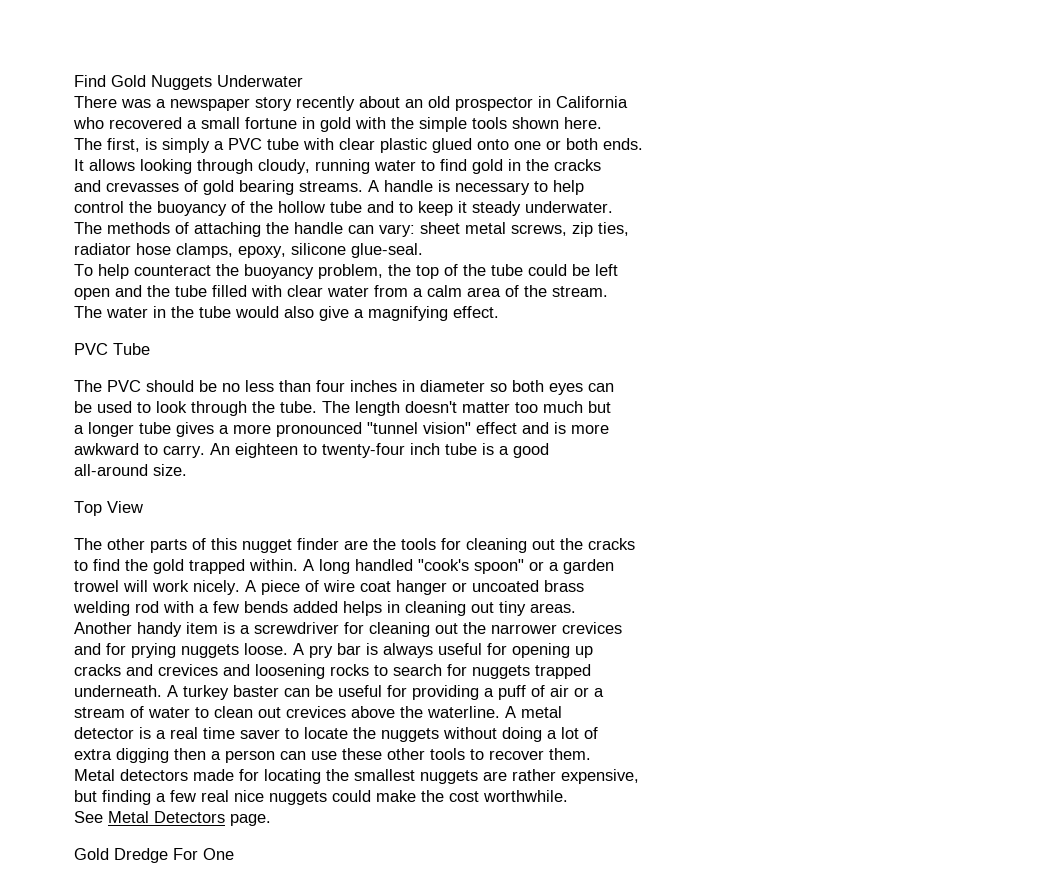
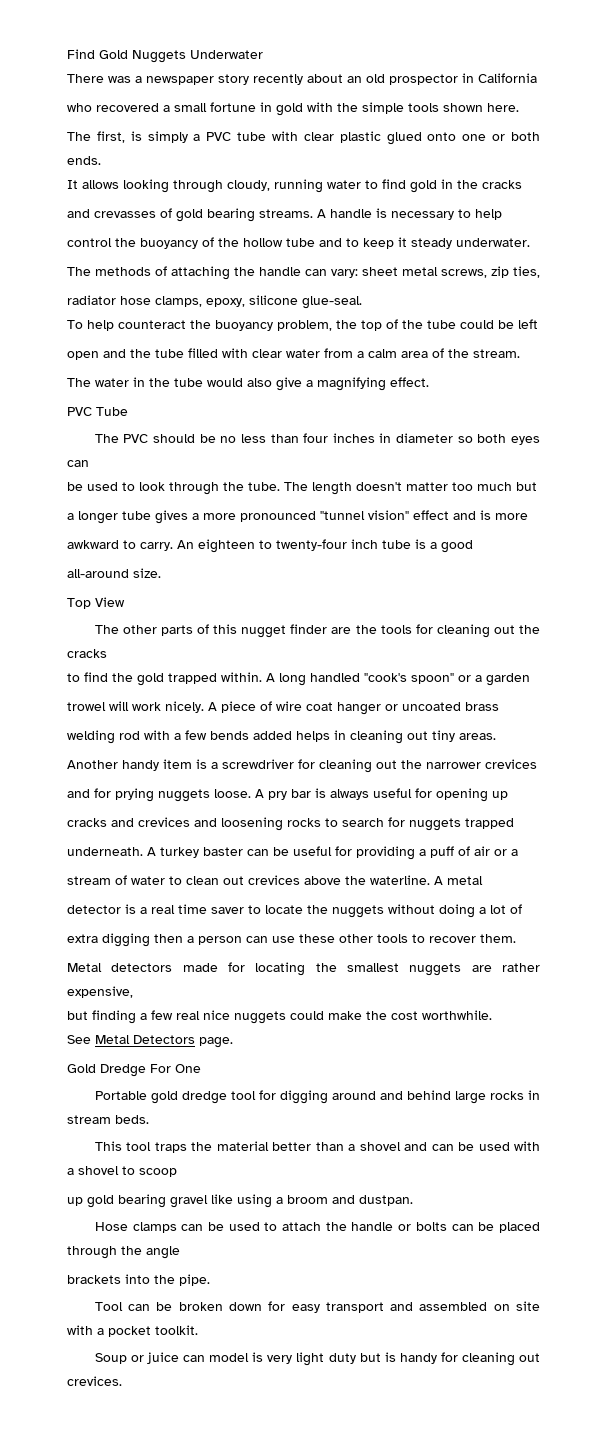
+ Portable gold dredge tool for digging around and behind large rocks in stream beds.
+ This tool traps the material better than a shovel and can be used with a shovel to scoop
+ up gold bearing gravel like using a broom and dustpan.
+ Hose clamps can be used to attach the handle or bolts can be placed through the angle
+ brackets into the pipe.
+ Tool can be broken down for easy transport and assembled on site with a pocket toolkit.
+ Soup or juice can model is very light duty but is handy for cleaning out crevices.

